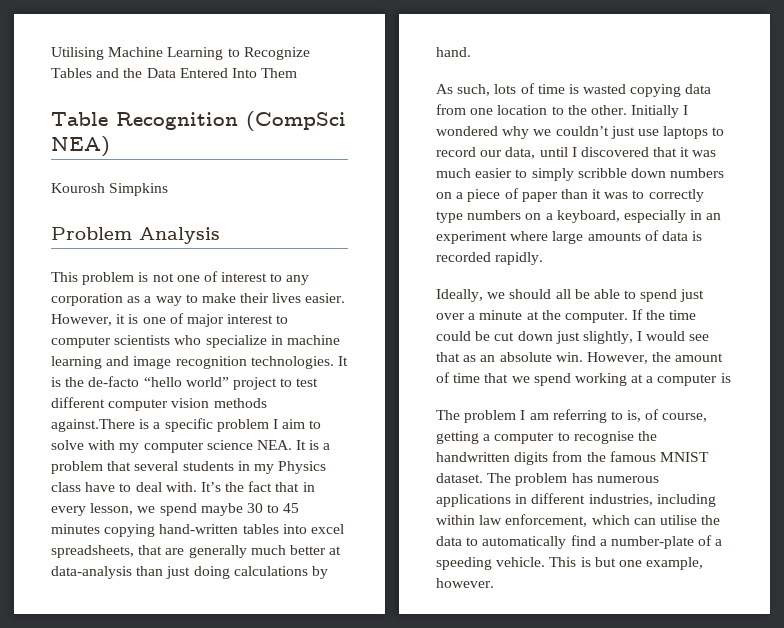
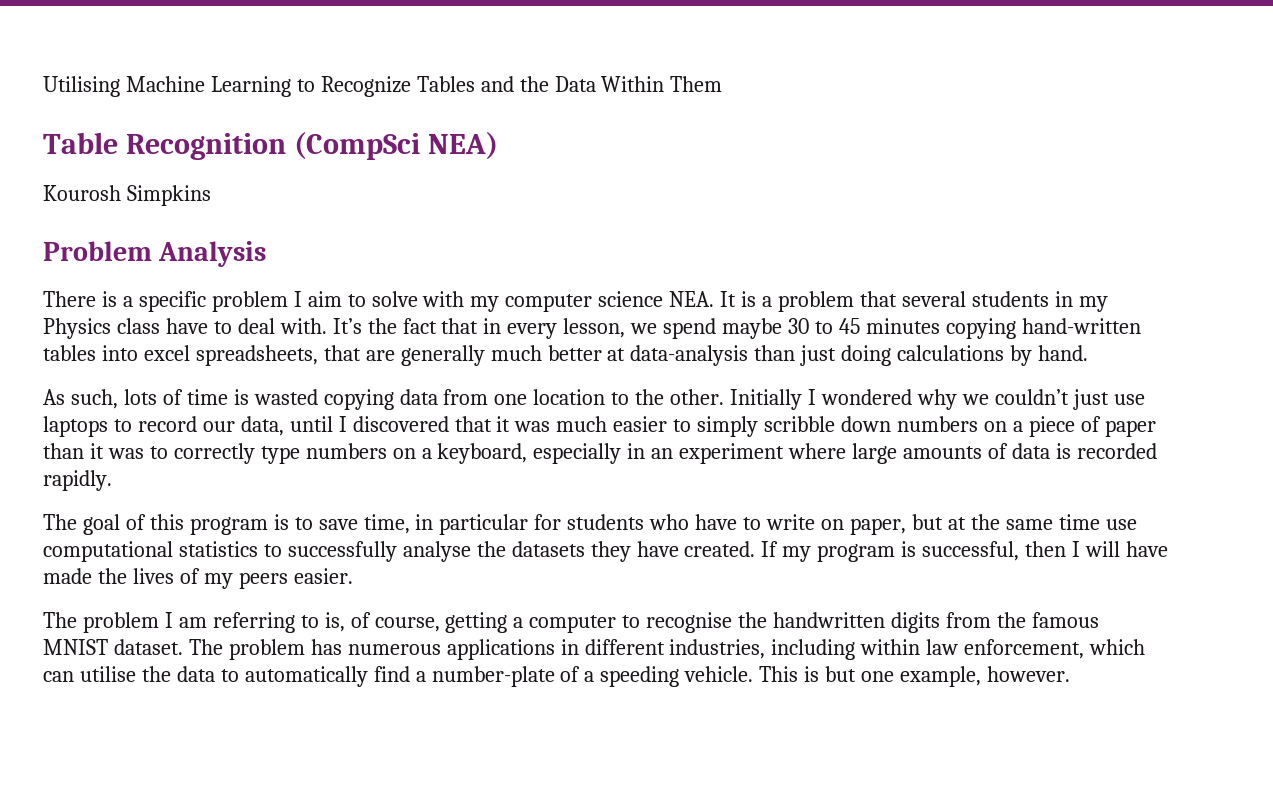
- Utilising Machine Learning to Recognize Tables and the Data Entered Into Them
+ Utilising Machine Learning to Recognize Tables and the Data Within Them
- This problem is not one of interest to any corporation as a way to make their lives easier. However, it is one of major interest to computer scientists who specialize in machine learning and image recognition technologies. It is the de-facto “hello world” project to test different computer vision methods against.There is a specific problem I aim to solve with my computer science NEA. It is a problem that several students in my Physics class have to deal with.
+ There is a specific problem I aim to solve with my computer science NEA. It is a problem that several students in my Physics class have to deal with.
- Ideally, we should all be able to spend just over a minute at the computer. If the time could be cut down just slightly, I would see that as an absolute win. However, the amount of time that we spend working at a computer is
+ The goal of this program is to save time, in particular for students who have to write on paper, but at the same time use computational statistics to successfully analyse the datasets they have created. If my program is successful, then I will have made the lives of my peers easier.

